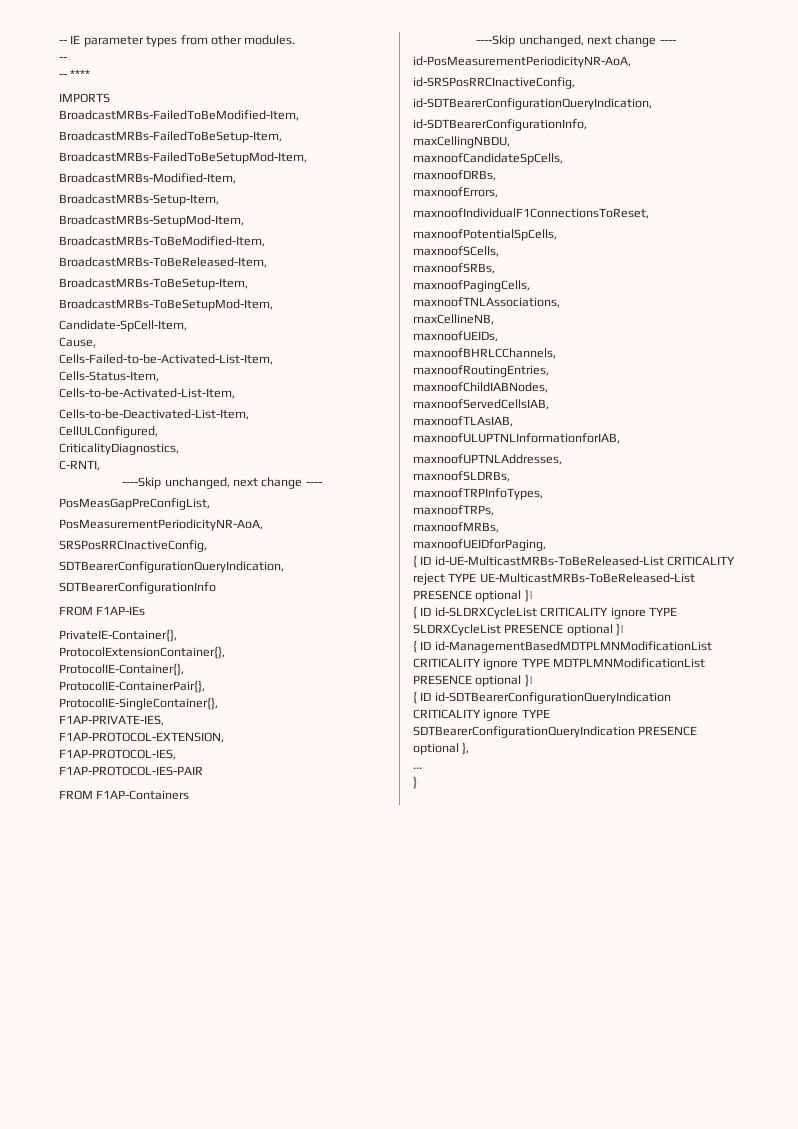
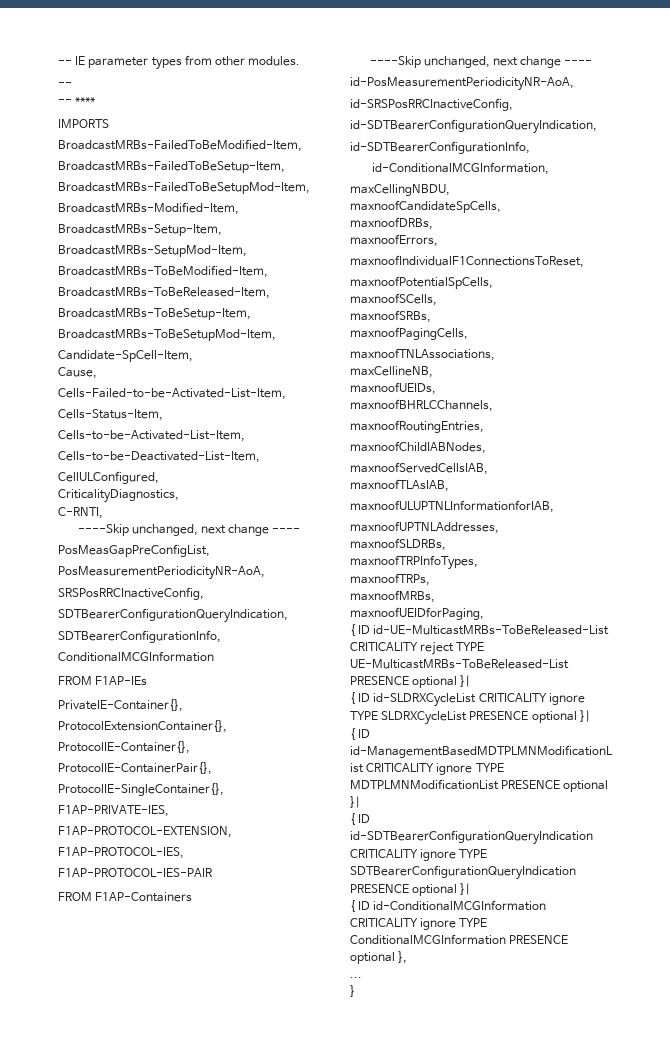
- SDTBearerConfigurationInfo
+ SDTBearerConfigurationInfo,
+ ConditionalMCGInformation
+ id-ConditionalMCGInformation,
- { ID id-SDTBearerConfigurationQueryIndication CRITICALITY ignore TYPE SDTBearerConfigurationQueryIndication PRESENCE optional },
+ { ID id-SDTBearerConfigurationQueryIndication CRITICALITY ignore TYPE SDTBearerConfigurationQueryIndication PRESENCE optional }|
+ { ID id-ConditionalMCGInformation CRITICALITY ignore TYPE ConditionalMCGInformation PRESENCE optional },

